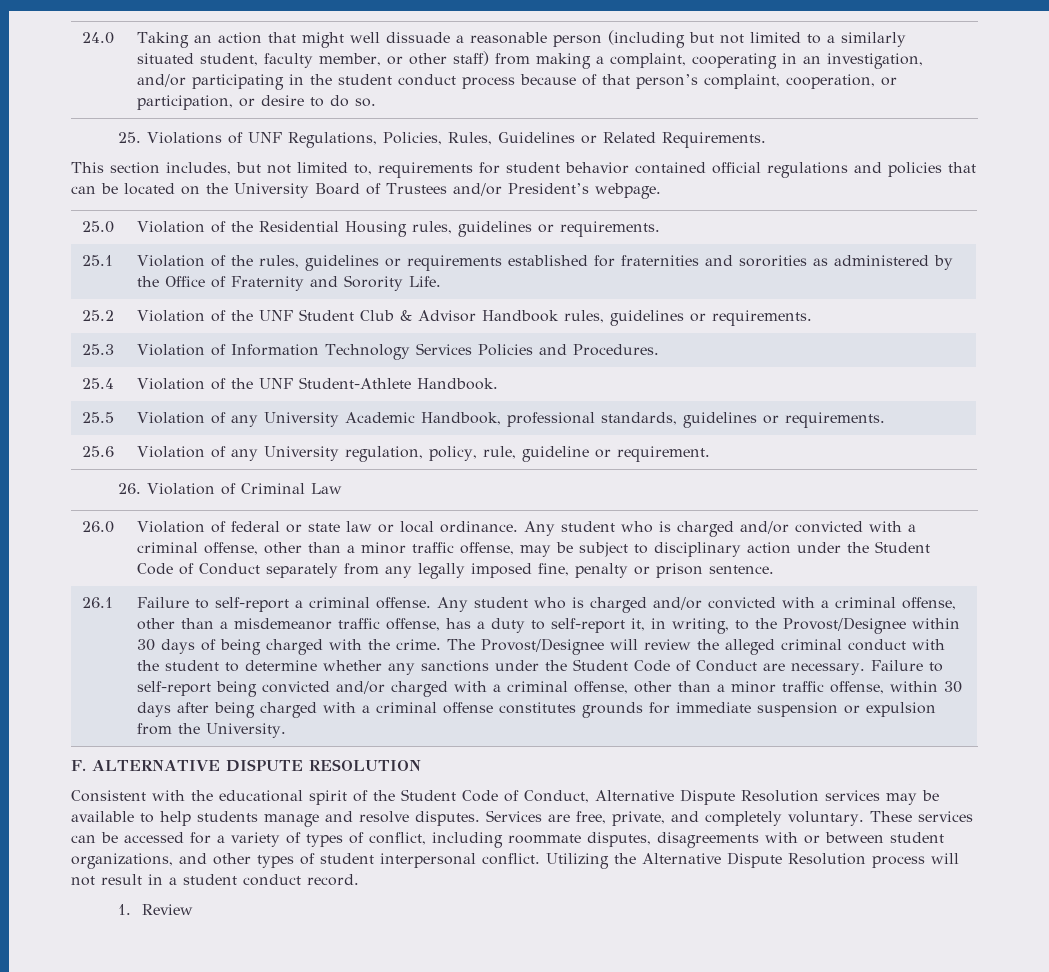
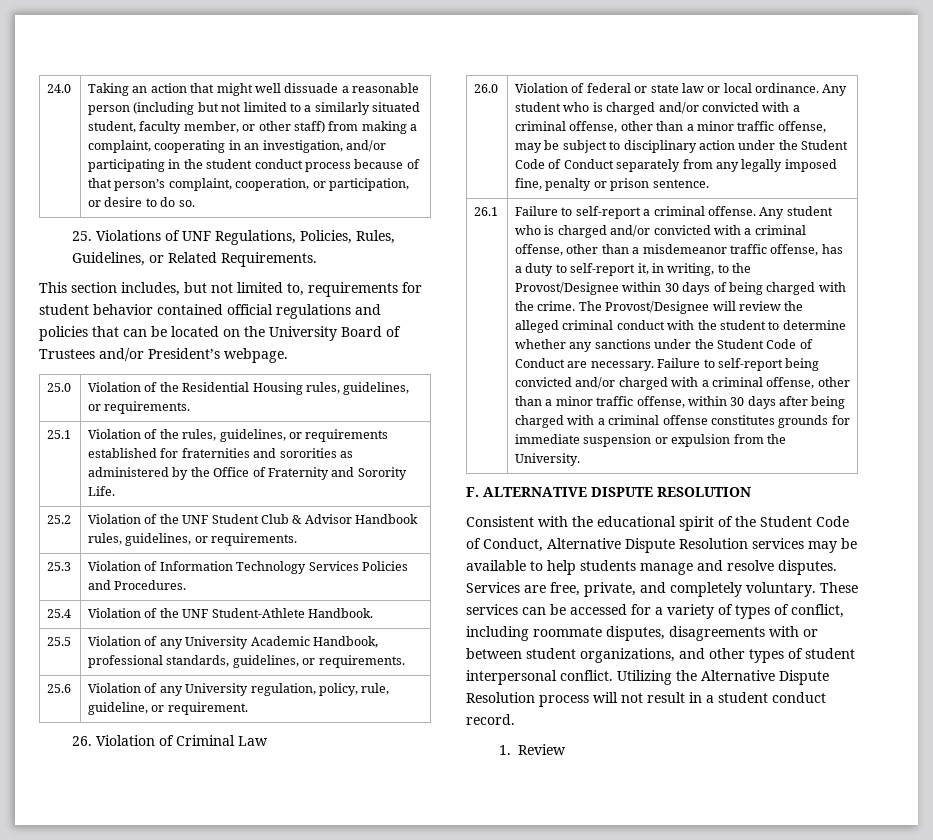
- 25. Violations of UNF Regulations, Policies, Rules, Guidelines or Related Requirements.
+ 25. Violations of UNF Regulations, Policies, Rules, Guidelines, or Related Requirements.
- 25.0 | Violation of the Residential Housing rules, guidelines or requirements.
+ 25.0 | Violation of the Residential Housing rules, guidelines, or requirements.
- 25.1 | Violation of the rules, guidelines or requirements established for fraternities and sororities as administered by the Office of Fraternity and Sorority Life.
+ 25.1 | Violation of the rules, guidelines, or requirements established for fraternities and sororities as administered by the Office of Fraternity and Sorority Life.
- 25.2 | Violation of the UNF Student Club & Advisor Handbook rules, guidelines or requirements.
+ 25.2 | Violation of the UNF Student Club & Advisor Handbook rules, guidelines, or requirements.
- 25.5 | Violation of any University Academic Handbook, professional standards, guidelines or requirements.
+ 25.5 | Violation of any University Academic Handbook, professional standards, guidelines, or requirements.
- 25.6 | Violation of any University regulation, policy, rule, guideline or requirement.
+ 25.6 | Violation of any University regulation, policy, rule, guideline, or requirement.

